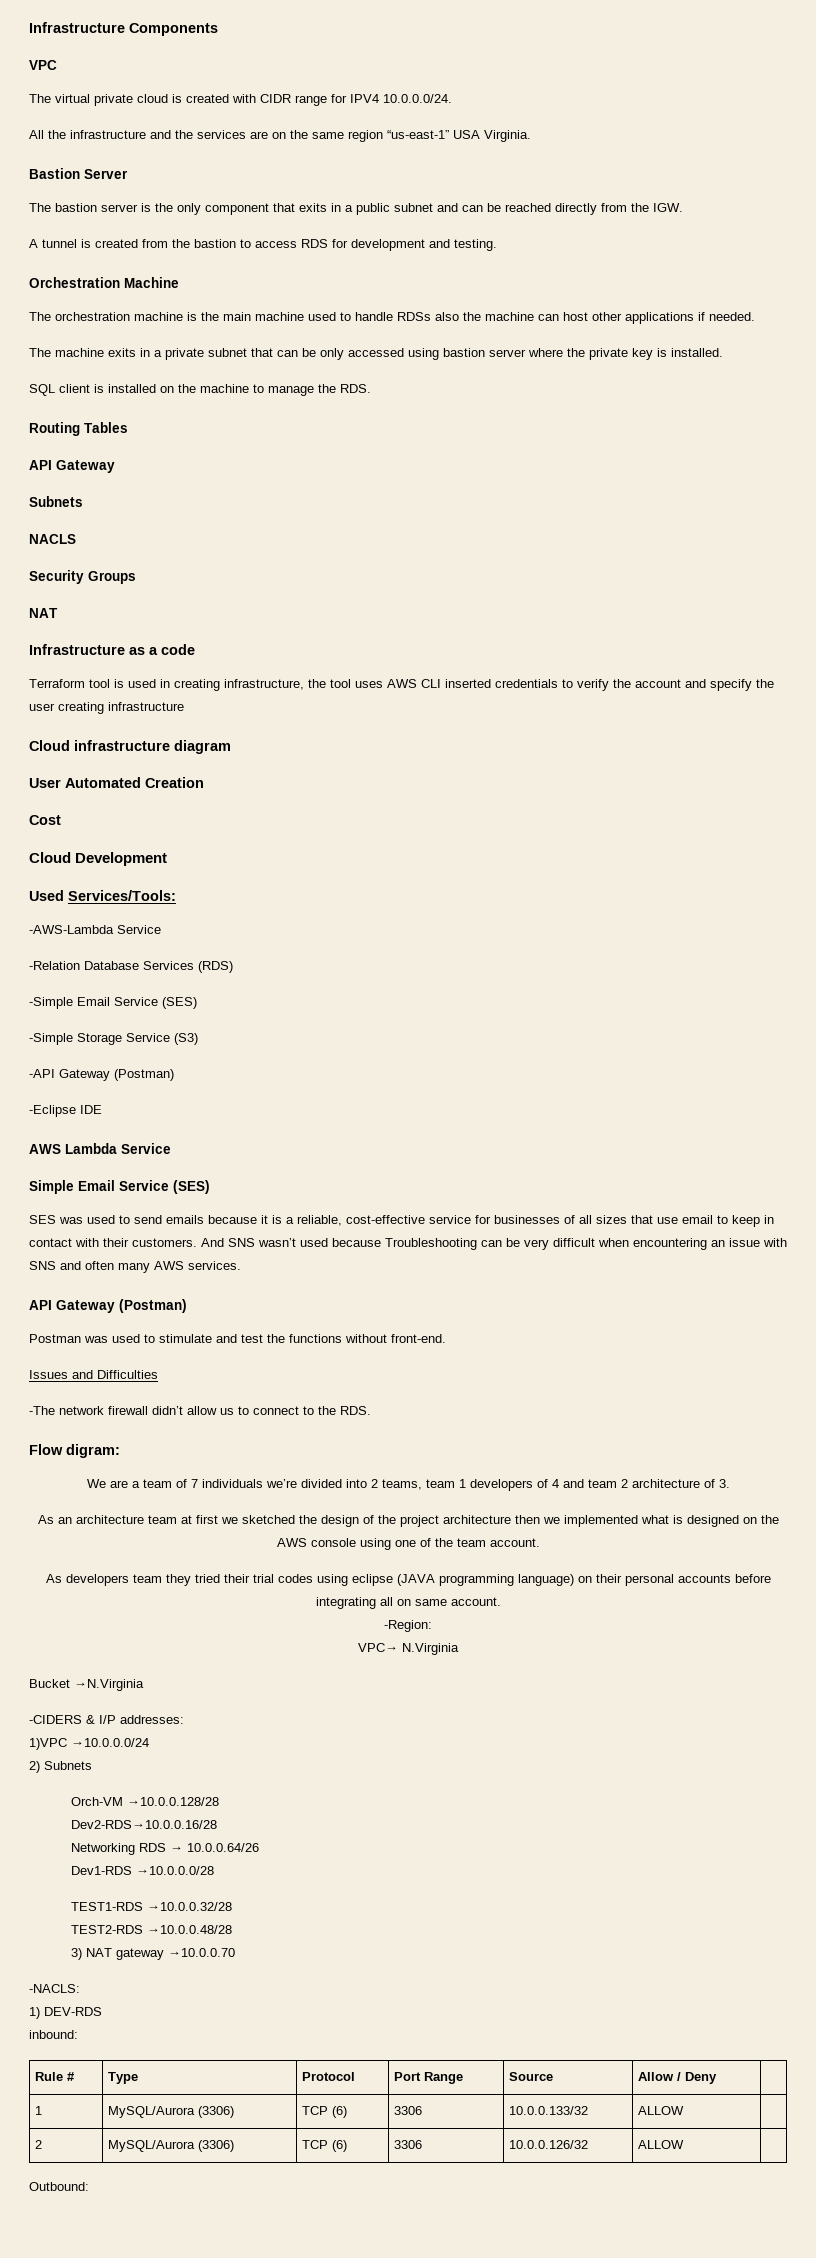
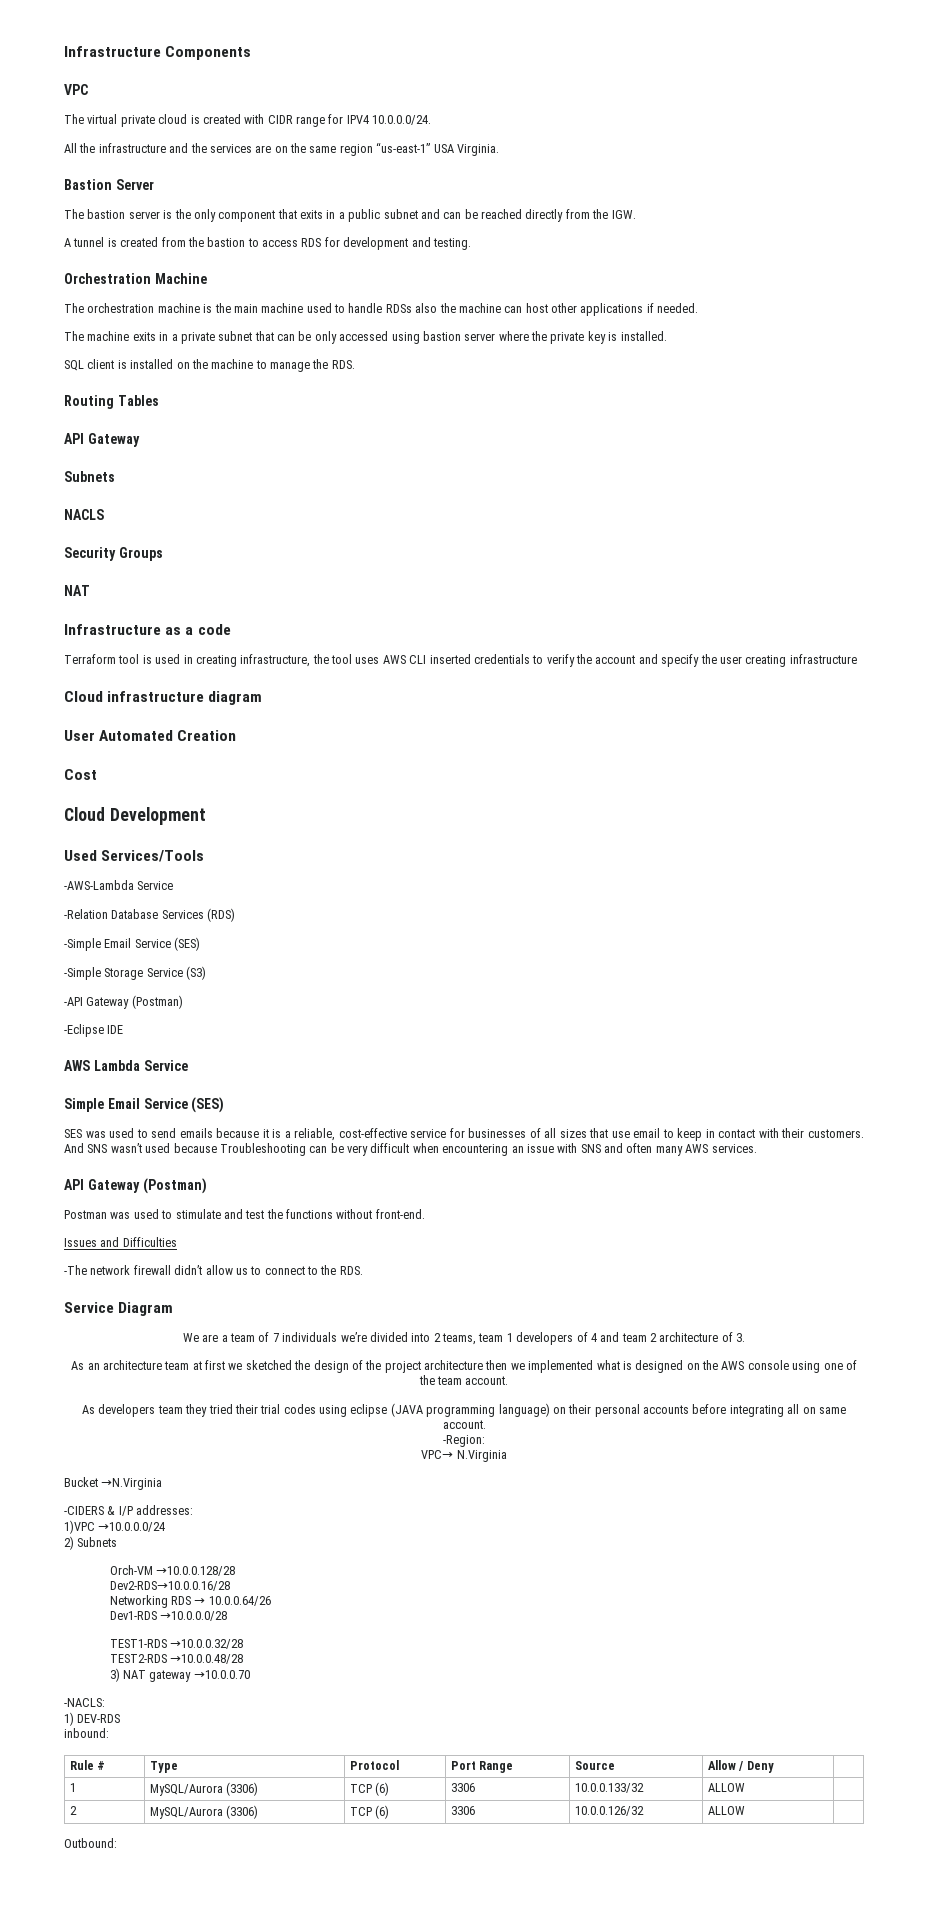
- Used Services/Tools:
+ Used Services/Tools
- Flow digram:
+ Service Diagram

